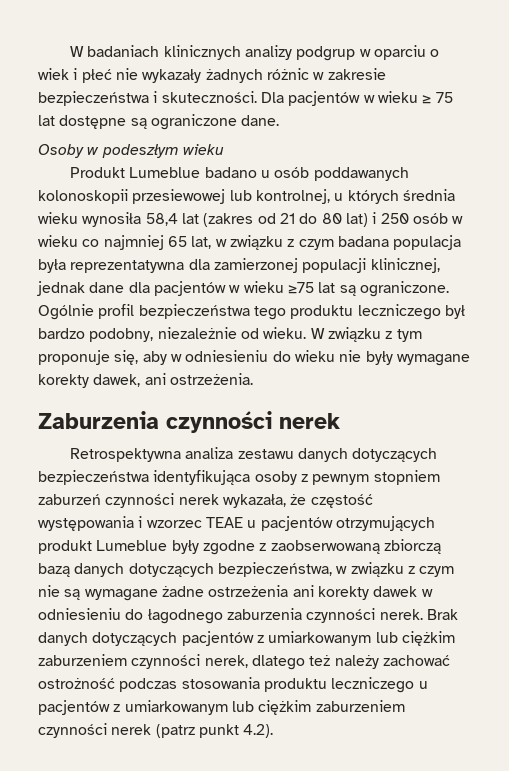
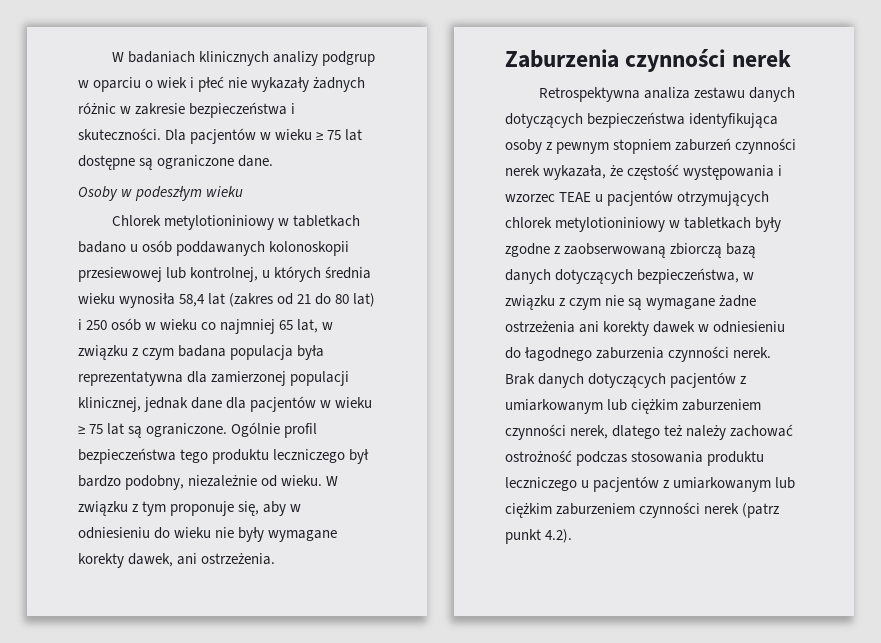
- Produkt Lumeblue badano u osób poddawanych kolonoskopii przesiewowej lub kontrolnej, u których średnia wieku wynosiła 58,4 lat (zakres od 21 do 80 lat) i 250 osób w wieku co najmniej 65 lat, w związku z czym badana populacja była reprezentatywna dla zamierzonej populacji klinicznej, jednak dane dla pacjentów w wieku ≥75 lat są ograniczone.
+ Chlorek metylotioniniowy w tabletkach badano u osób poddawanych kolonoskopii przesiewowej lub kontrolnej, u których średnia wieku wynosiła 58,4 lat (zakres od 21 do 80 lat) i 250 osób w wieku co najmniej 65 lat, w związku z czym badana populacja była reprezentatywna dla zamierzonej populacji klinicznej, jednak dane dla pacjentów w wieku ≥ 75 lat są ograniczone.
- Retrospektywna analiza zestawu danych dotyczących bezpieczeństwa identyfikująca osoby z pewnym stopniem zaburzeń czynności nerek wykazała, że częstość występowania i wzorzec TEAE u pacjentów otrzymujących produkt Lumeblue były zgodne z zaobserwowaną zbiorczą bazą danych dotyczących bezpieczeństwa, w związku z czym nie są wymagane żadne ostrzeżenia ani korekty dawek w odniesieniu do łagodnego zaburzenia czynności nerek.
+ Retrospektywna analiza zestawu danych dotyczących bezpieczeństwa identyfikująca osoby z pewnym stopniem zaburzeń czynności nerek wykazała, że częstość występowania i wzorzec TEAE u pacjentów otrzymujących chlorek metylotioniniowy w tabletkach były zgodne z zaobserwowaną zbiorczą bazą danych dotyczących bezpieczeństwa, w związku z czym nie są wymagane żadne ostrzeżenia ani korekty dawek w odniesieniu do łagodnego zaburzenia czynności nerek.

